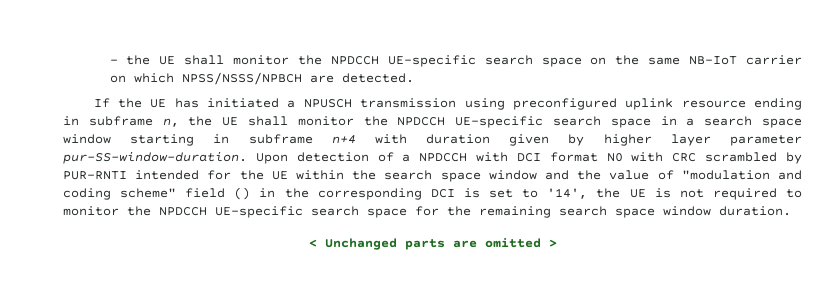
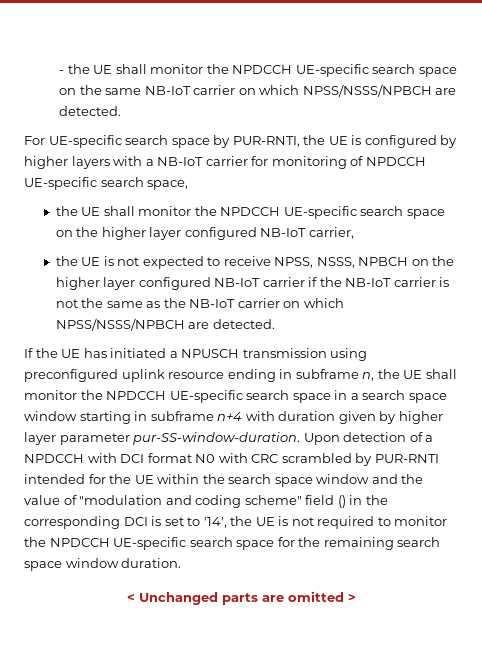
+ For UE-specific search space by PUR-RNTI, the UE is configured by higher layers with a NB-IoT carrier for monitoring of NPDCCH UE-specific search space,
+ the UE shall monitor the NPDCCH UE-specific search space on the higher layer configured NB-IoT carrier,
+ the UE is not expected to receive NPSS, NSSS, NPBCH on the higher layer configured NB-IoT carrier if the NB-IoT carrier is not the same as the NB-IoT carrier on which NPSS/NSSS/NPBCH are detected.

